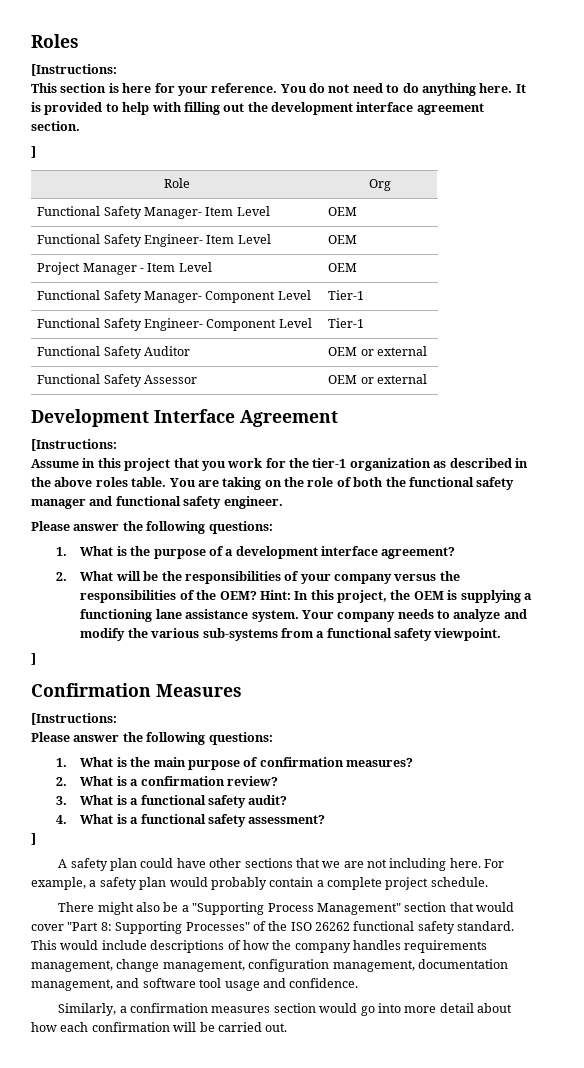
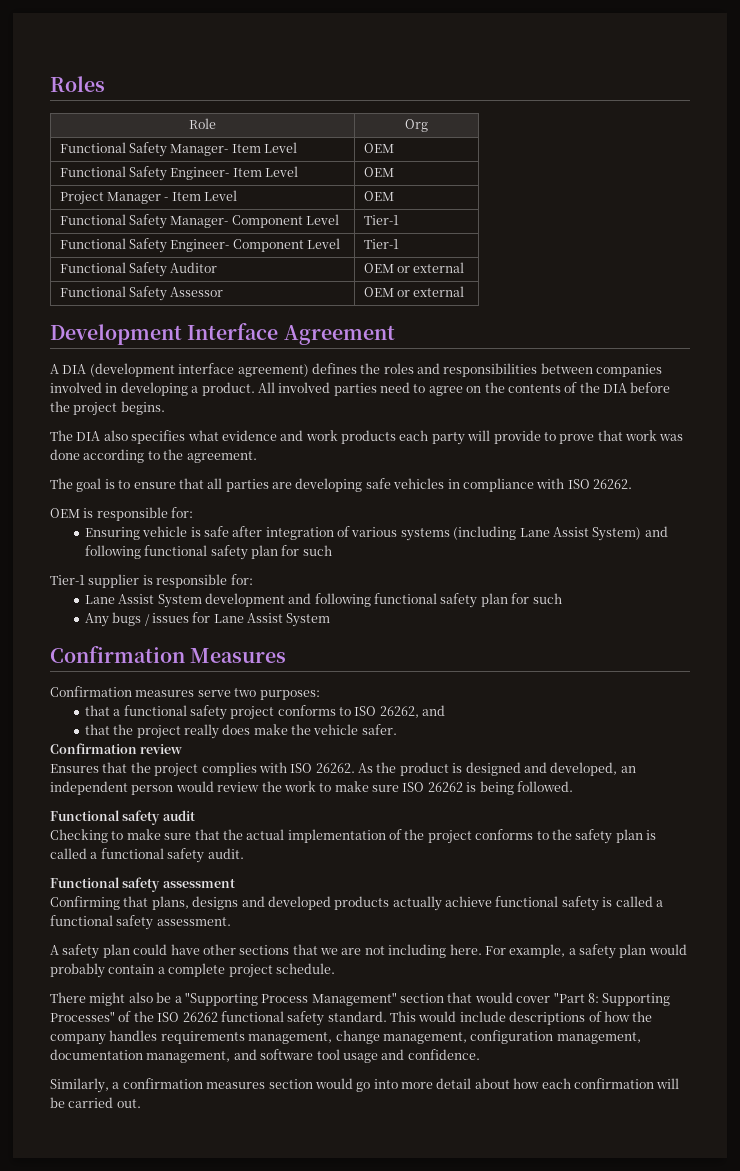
  Roles
- [Instructions:
- This section is here for your reference. You do not need to do anything here. It is provided to help with filling out the development interface agreement section.
- ]
  Development Interface Agreement
- [Instructions:
- Assume in this project that you work for the tier-1 organization as described in the above roles table. You are taking on the role of both the functional safety manager and functional safety engineer.
- Please answer the following questions:
- 1. What is the purpose of a development interface agreement?
- 2. What will be the responsibilities of your company versus the responsibilities of the OEM? Hint: In this project, the OEM is supplying a functioning lane assistance system. Your company needs to analyze and modify the various sub-systems from a functional safety viewpoint.
- ]
+ A DIA (development interface agreement) defines the roles and responsibilities between companies involved in developing a product. All involved parties need to agree on the contents of the DIA before the project begins.
+ The DIA also specifies what evidence and work products each party will provide to prove that work was done according to the agreement.
+ The goal is to ensure that all parties are developing safe vehicles in compliance with ISO 26262.
+ OEM is responsible for:
+ Ensuring vehicle is safe after integration of various systems (including Lane Assist System) and following functional safety plan for such
+ Tier-1 supplier is responsible for:
+ Lane Assist System development and following functional safety plan for such
+ Any bugs / issues for Lane Assist System
  Confirmation Measures
- [Instructions:
- Please answer the following questions:
- 1. What is the main purpose of confirmation measures?
- 2. What is a confirmation review?
- 3. What is a functional safety audit?
- 4. What is a functional safety assessment?
- ]
+ Confirmation measures serve two purposes:
+ that a functional safety project conforms to ISO 26262, and
+ that the project really does make the vehicle safer.
+ Confirmation review
+ Ensures that the project complies with ISO 26262. As the product is designed and developed, an independent person would review the work to make sure ISO 26262 is being followed.
+ Functional safety audit
+ Checking to make sure that the actual implementation of the project conforms to the safety plan is called a functional safety audit.
+ Functional safety assessment
+ Confirming that plans, designs and developed products actually achieve functional safety is called a functional safety assessment.

